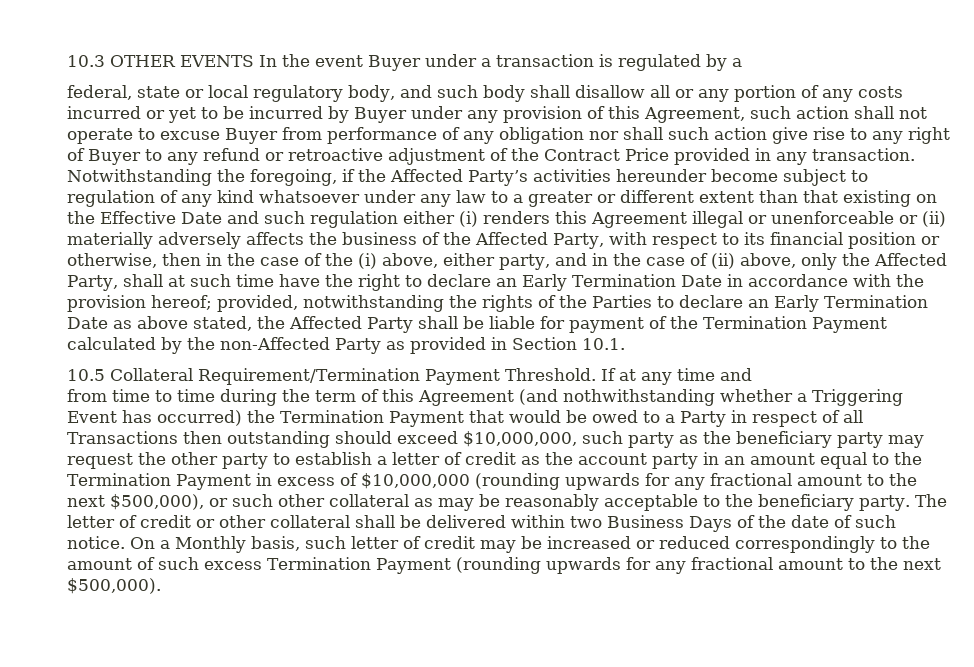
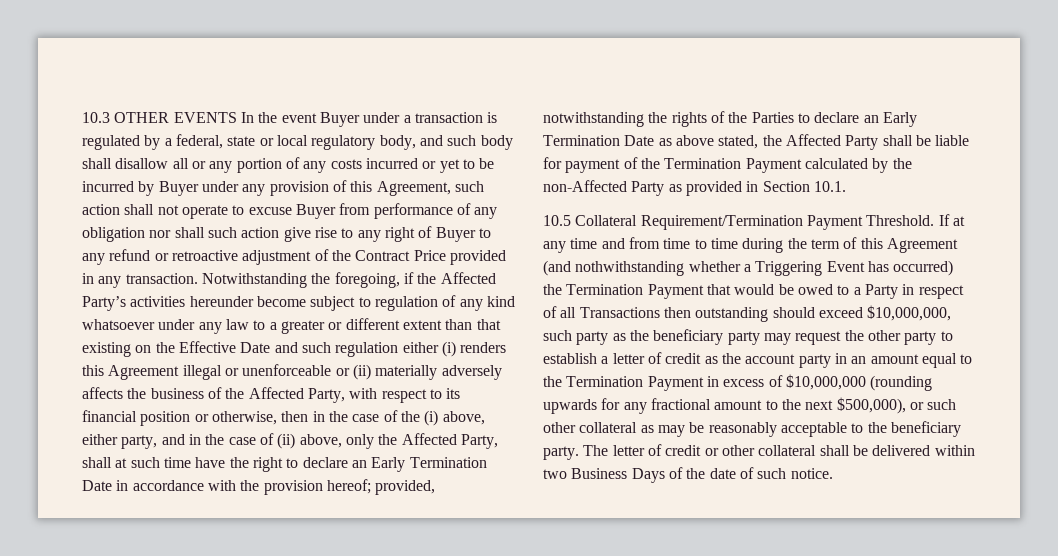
- 10.3 OTHER EVENTS In the event Buyer under a transaction is regulated by a
- federal, state or local regulatory body, and such body shall disallow all or any portion of any costs incurred or yet to be incurred by Buyer under any provision of this Agreement, such action shall not operate to excuse Buyer from performance of any obligation nor shall such action give rise to any right of Buyer to any refund or retroactive adjustment of the Contract Price provided in any transaction.
+ 10.3 OTHER EVENTS In the event Buyer under a transaction is regulated by a federal, state or local regulatory body, and such body shall disallow all or any portion of any costs incurred or yet to be incurred by Buyer under any provision of this Agreement, such action shall not operate to excuse Buyer from performance of any obligation nor shall such action give rise to any right of Buyer to any refund or retroactive adjustment of the Contract Price provided in any transaction.
- If at any time and
- from time to time during the term of this Agreement (and nothwithstanding whether a Triggering Event has occurred) the Termination Payment that would be owed to a Party in respect of all Transactions then outstanding should exceed $10,000,000, such party as the beneficiary party may request the other party to establish a letter of credit as the account party in an amount equal to the Termination Payment in excess of $10,000,000 (rounding upwards for any fractional amount to the next $500,000), or such other collateral as may be reasonably acceptable to the beneficiary party.
+ If at any time and from time to time during the term of this Agreement (and nothwithstanding whether a Triggering Event has occurred) the Termination Payment that would be owed to a Party in respect of all Transactions then outstanding should exceed $10,000,000, such party as the beneficiary party may request the other party to establish a letter of credit as the account party in an amount equal to the Termination Payment in excess of $10,000,000 (rounding upwards for any fractional amount to the next $500,000), or such other collateral as may be reasonably acceptable to the beneficiary party.
- On a Monthly basis, such letter of credit may be increased or reduced correspondingly to the amount of such excess Termination Payment (rounding upwards for any fractional amount to the next $500,000).

